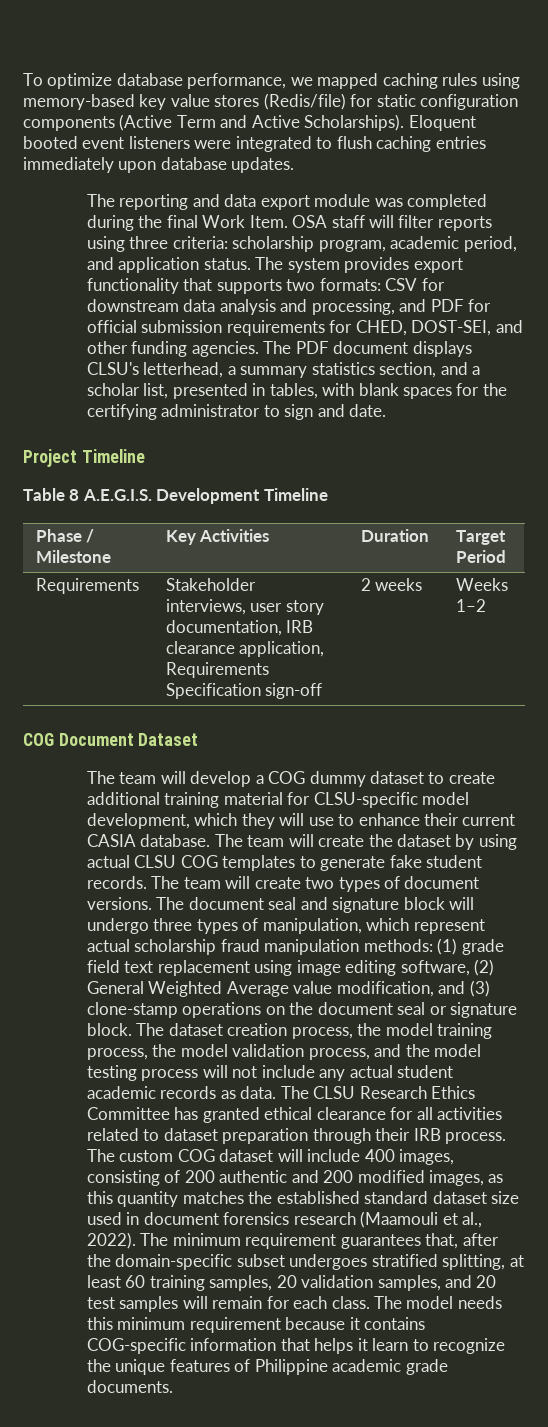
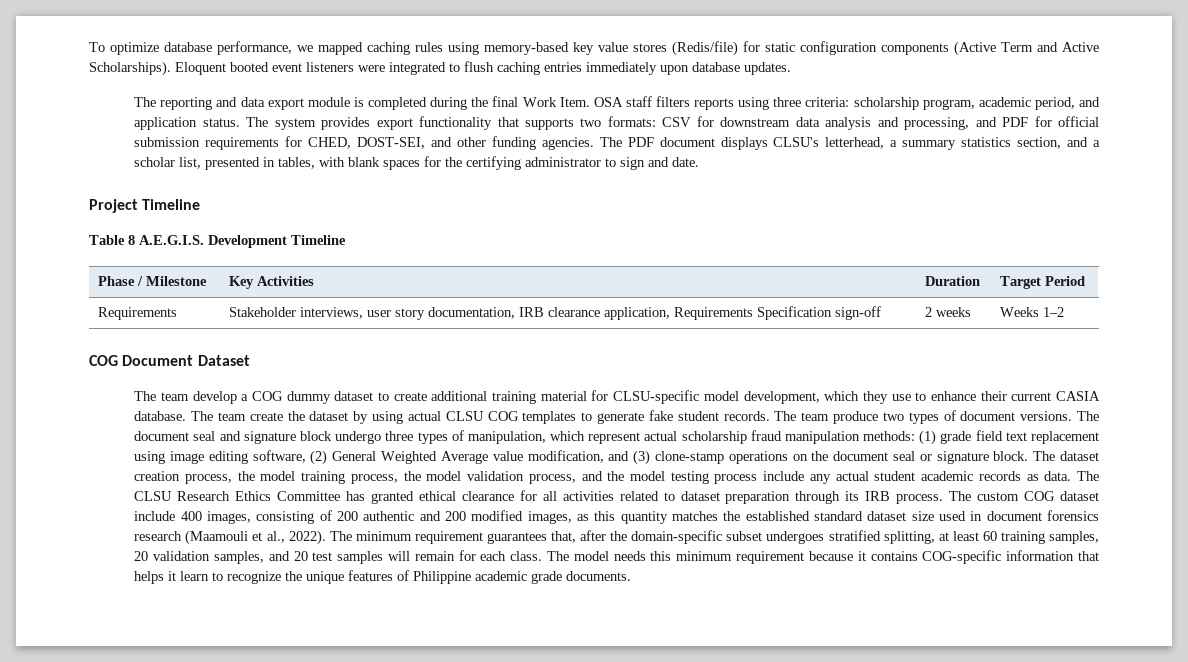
- The reporting and data export module was completed during the final Work Item.
+ The reporting and data export module is completed during the final Work Item.
- OSA staff will filter reports using three criteria: scholarship program, academic period, and application status.
+ OSA staff filters reports using three criteria: scholarship program, academic period, and application status.
- The team will develop a COG dummy dataset to create additional training material for CLSU-specific model development, which they will use to enhance their current CASIA database.
+ The team develop a COG dummy dataset to create additional training material for CLSU-specific model development, which they use to enhance their current CASIA database.
- The team will create the dataset by using actual CLSU COG templates to generate fake student records.
+ The team create the dataset by using actual CLSU COG templates to generate fake student records.
- The team will create two types of document versions.
+ The team produce two types of document versions.
- The document seal and signature block will undergo three types of manipulation, which represent actual scholarship fraud manipulation methods: (1) grade field text replacement using image editing software, (2) General Weighted Average value modification, and (3) clone-stamp operations on the document seal or signature block.
+ The document seal and signature block undergo three types of manipulation, which represent actual scholarship fraud manipulation methods: (1) grade field text replacement using image editing software, (2) General Weighted Average value modification, and (3) clone-stamp operations on the document seal or signature block.
- The dataset creation process, the model training process, the model validation process, and the model testing process will not include any actual student academic records as data.
+ The dataset creation process, the model training process, the model validation process, and the model testing process include any actual student academic records as data.
- The CLSU Research Ethics Committee has granted ethical clearance for all activities related to dataset preparation through their IRB process.
+ The CLSU Research Ethics Committee has granted ethical clearance for all activities related to dataset preparation through its IRB process.
- The custom COG dataset will include 400 images, consisting of 200 authentic and 200 modified images, as this quantity matches the established standard dataset size used in document forensics research (Maamouli et al., 2022).
+ The custom COG dataset include 400 images, consisting of 200 authentic and 200 modified images, as this quantity matches the established standard dataset size used in document forensics research (Maamouli et al., 2022).

